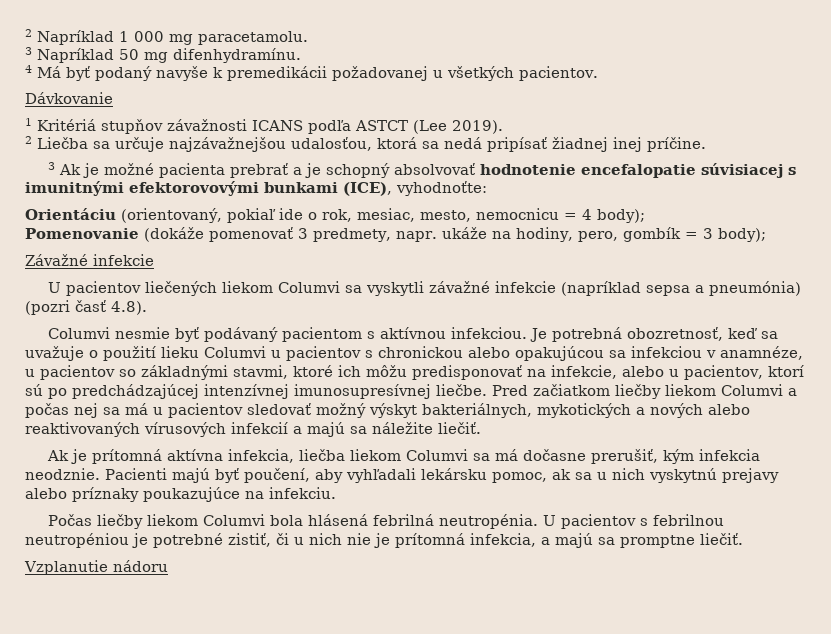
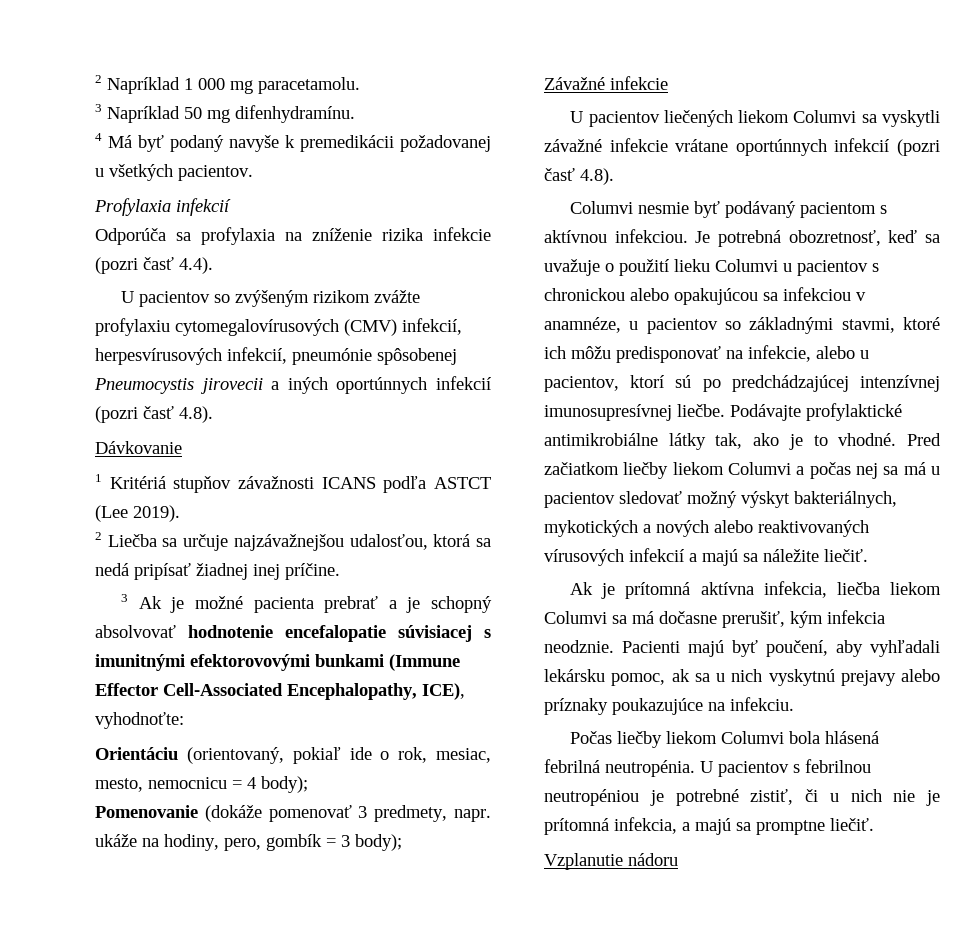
+ Profylaxia infekcií
+ Odporúča sa profylaxia na zníženie rizika infekcie (pozri časť 4.4).
+ U pacientov so zvýšeným rizikom zvážte profylaxiu cytomegalovírusových (CMV) infekcií, herpesvírusových infekcií, pneumónie spôsobenej Pneumocystis jirovecii a iných oportúnnych infekcií (pozri časť 4.8).
- 3 Ak je možné pacienta prebrať a je schopný absolvovať hodnotenie encefalopatie súvisiacej s imunitnými efektorovovými bunkami (ICE), vyhodnoťte:
+ 3 Ak je možné pacienta prebrať a je schopný absolvovať hodnotenie encefalopatie súvisiacej s imunitnými efektorovovými bunkami (Immune Effector Cell-Associated Encephalopathy, ICE), vyhodnoťte:
- U pacientov liečených liekom Columvi sa vyskytli závažné infekcie (napríklad sepsa a pneumónia) (pozri časť 4.8).
+ U pacientov liečených liekom Columvi sa vyskytli závažné infekcie vrátane oportúnnych infekcií (pozri časť 4.8).
+ Podávajte profylaktické antimikrobiálne látky tak, ako je to vhodné.

